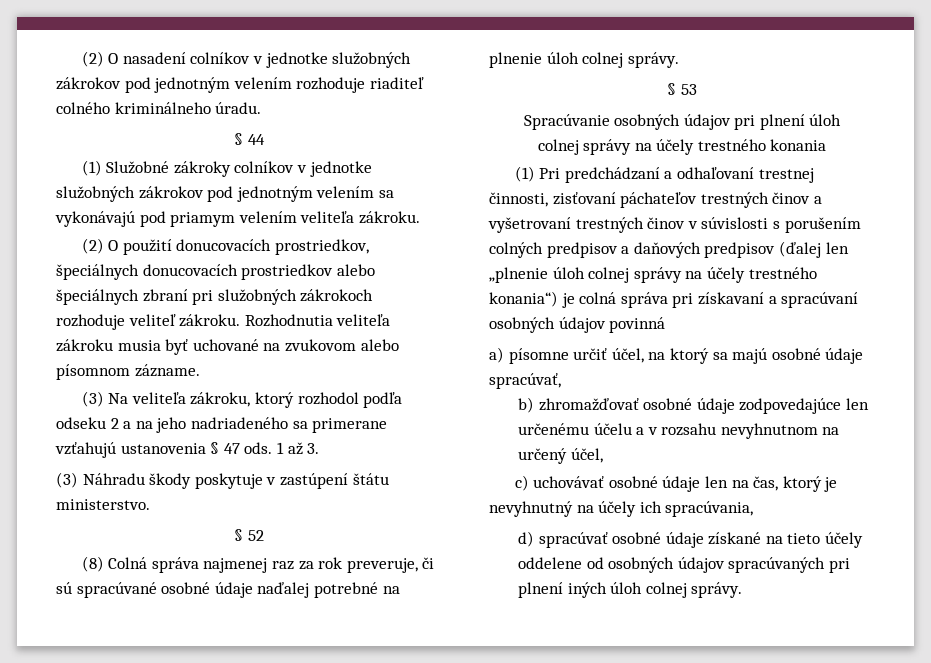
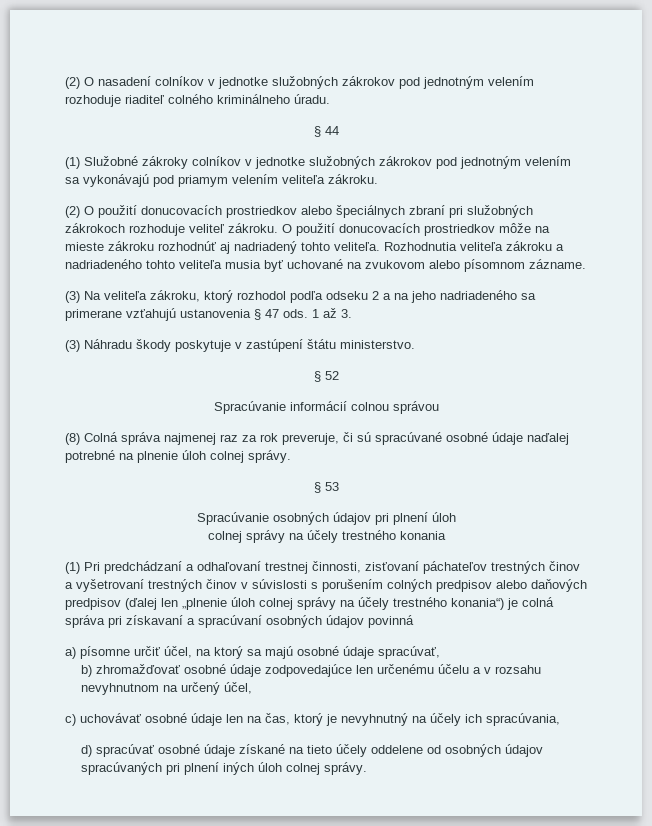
- (2) O použití donucovacích prostriedkov, špeciálnych donucovacích prostriedkov alebo špeciálnych zbraní pri služobných zákrokoch rozhoduje veliteľ zákroku.
+ (2) O použití donucovacích prostriedkov alebo špeciálnych zbraní pri služobných zákrokoch rozhoduje veliteľ zákroku.
- Rozhodnutia veliteľa zákroku musia byť uchované na zvukovom alebo písomnom zázname.
+ O použití donucovacích prostriedkov môže na mieste zákroku rozhodnúť aj nadriadený tohto veliteľa. Rozhodnutia veliteľa zákroku a nadriadeného tohto veliteľa musia byť uchované na zvukovom alebo písomnom zázname.
+ Spracúvanie informácií colnou správou
- (1) Pri predchádzaní a odhaľovaní trestnej činnosti, zisťovaní páchateľov trestných činov a vyšetrovaní trestných činov v súvislosti s porušením colných predpisov a daňových predpisov (ďalej len „plnenie úloh colnej správy na účely trestného konania“) je colná správa pri získavaní a spracúvaní osobných údajov povinná
+ (1) Pri predchádzaní a odhaľovaní trestnej činnosti, zisťovaní páchateľov trestných činov a vyšetrovaní trestných činov v súvislosti s porušením colných predpisov alebo daňových predpisov (ďalej len „plnenie úloh colnej správy na účely trestného konania“) je colná správa pri získavaní a spracúvaní osobných údajov povinná

